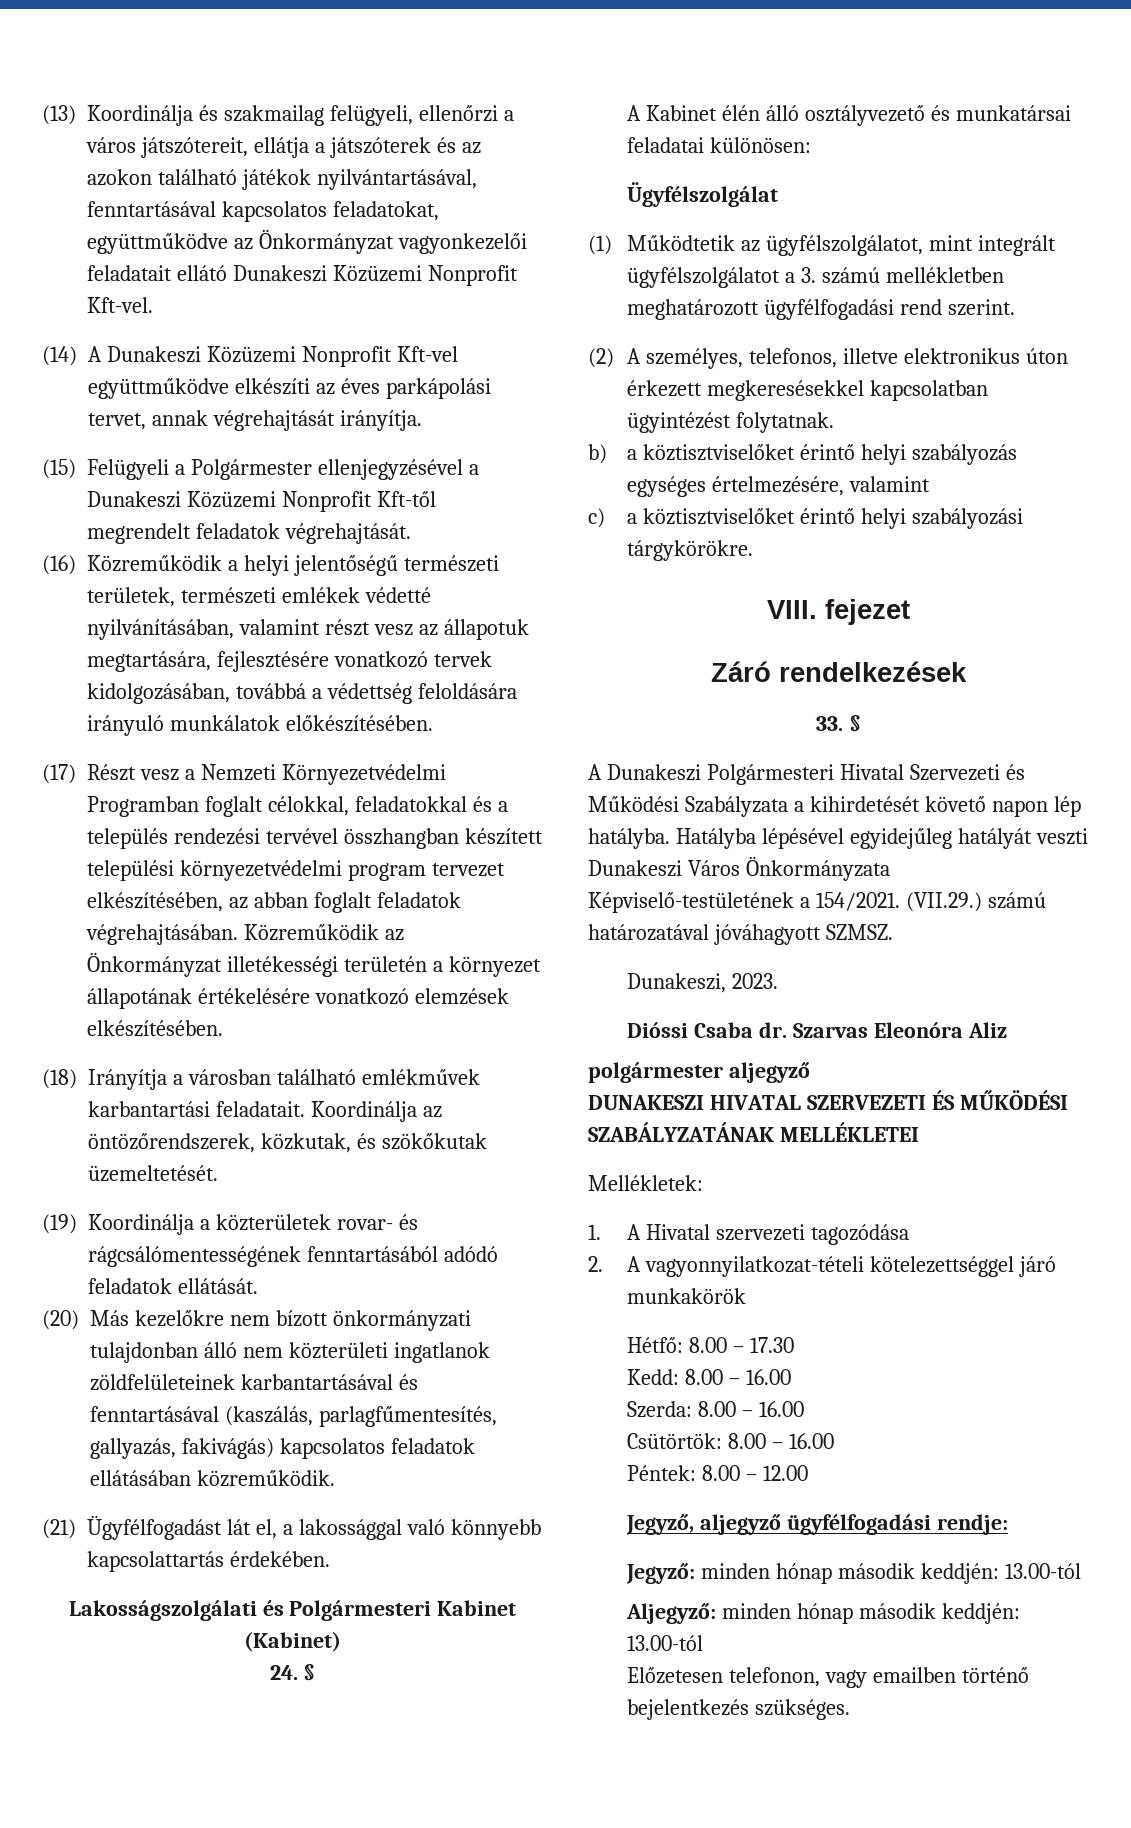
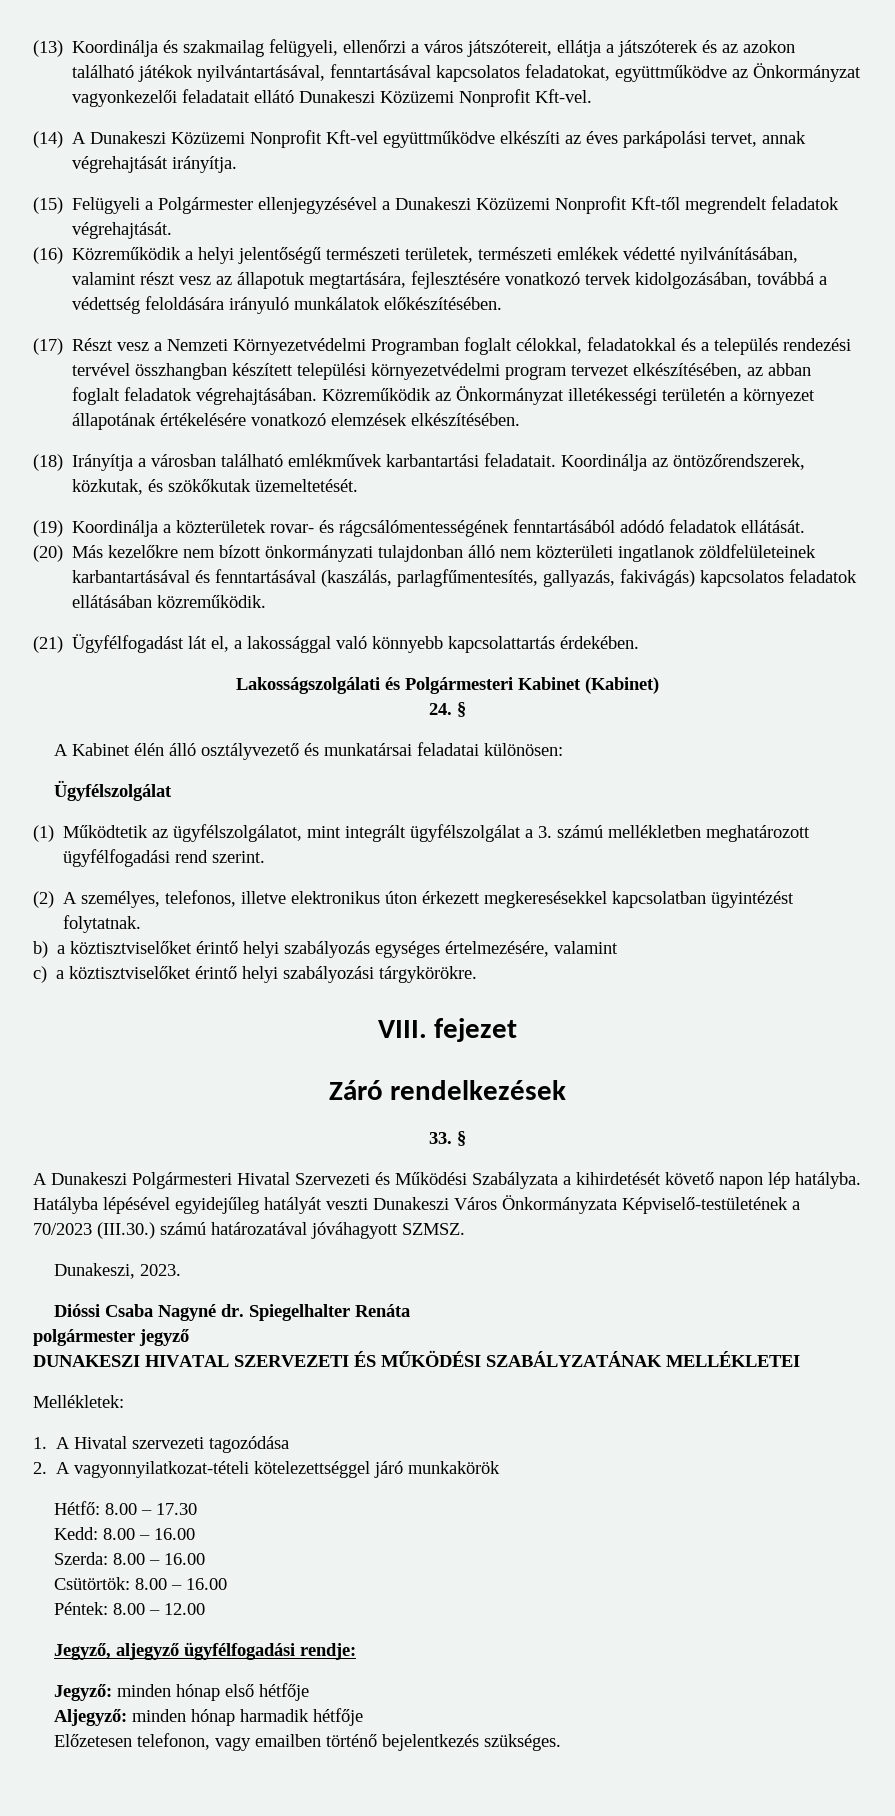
- (1) Működtetik az ügyfélszolgálatot, mint integrált ügyfélszolgálatot a 3. számú mellékletben meghatározott ügyfélfogadási rend szerint.
+ (1) Működtetik az ügyfélszolgálatot, mint integrált ügyfélszolgálat a 3. számú mellékletben meghatározott ügyfélfogadási rend szerint.
- Hatályba lépésével egyidejűleg hatályát veszti Dunakeszi Város Önkormányzata Képviselő-testületének a 154/2021. (VII.29.) számú határozatával jóváhagyott SZMSZ.
+ Hatályba lépésével egyidejűleg hatályát veszti Dunakeszi Város Önkormányzata Képviselő-testületének a 70/2023 (III.30.) számú határozatával jóváhagyott SZMSZ.
- Dióssi Csaba dr. Szarvas Eleonóra Aliz
+ Dióssi Csaba Nagyné dr. Spiegelhalter Renáta
- polgármester aljegyző
+ polgármester jegyző
- Jegyző: minden hónap második keddjén: 13.00-tól
+ Jegyző: minden hónap első hétfője
- Aljegyző: minden hónap második keddjén: 13.00-tól
+ Aljegyző: minden hónap harmadik hétfője

